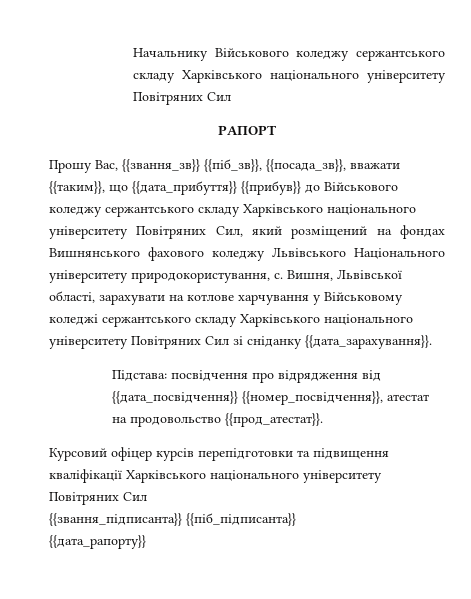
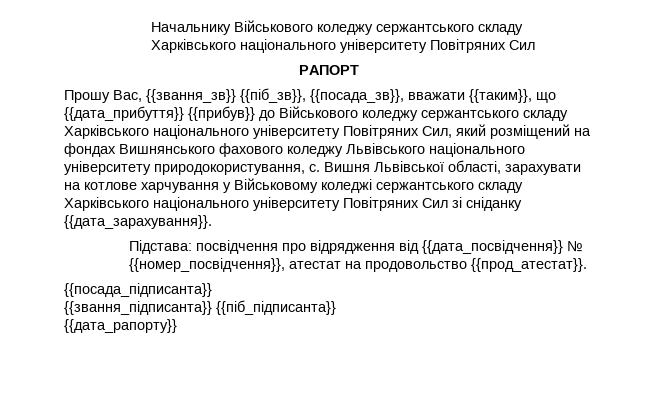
- Прошу Вас, {{звання_зв}} {{піб_зв}}, {{посада_зв}}, вважати {{таким}}, що {{дата_прибуття}} {{прибув}} до Військового коледжу сержантського складу Харківського національного університету Повітряних Сил, який розміщений на фондах Вишнянського фахового коледжу Львівського Національного університету природокористування, с.
+ Прошу Вас, {{звання_зв}} {{піб_зв}}, {{посада_зв}}, вважати {{таким}}, що {{дата_прибуття}} {{прибув}} до Військового коледжу сержантського складу Харківського національного університету Повітряних Сил, який розміщений на фондах Вишнянського фахового коледжу Львівського національного університету природокористування, с.
- Вишня, Львівської області, зарахувати на котлове харчування у Військовому коледжі сержантського складу Харківського національного університету Повітряних Сил зі сніданку {{дата_зарахування}}.
+ Вишня Львівської області, зарахувати на котлове харчування у Військовому коледжі сержантського складу Харківського національного університету Повітряних Сил зі сніданку {{дата_зарахування}}.
- Підстава: посвідчення про відрядження від {{дата_посвідчення}} {{номер_посвідчення}}, атестат на продовольство {{прод_атестат}}.
+ Підстава: посвідчення про відрядження від {{дата_посвідчення}} № {{номер_посвідчення}}, атестат на продовольство {{прод_атестат}}.
- Курсовий офіцер курсів перепідготовки та підвищення кваліфікації Харківського національного університету Повітряних Сил
+ {{посада_підписанта}}

